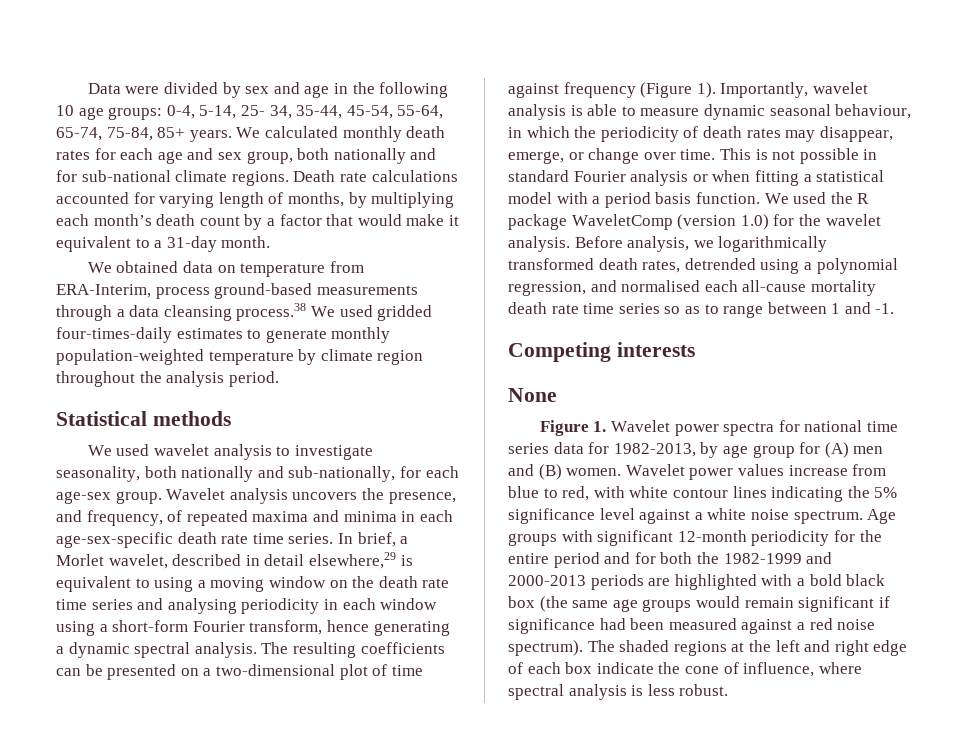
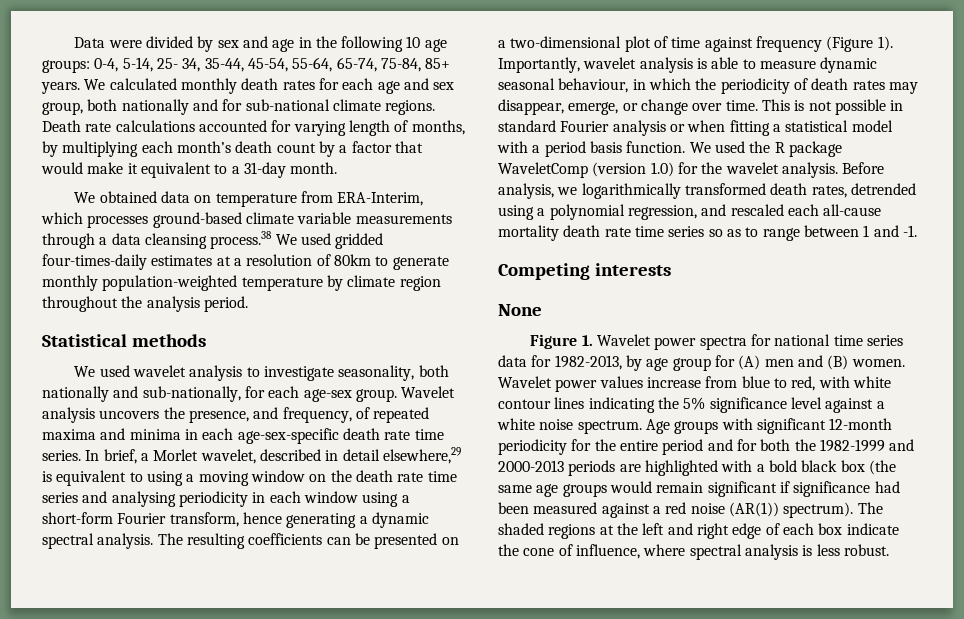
- We obtained data on temperature from ERA-Interim, process ground-based measurements through a data cleansing process.38 We used gridded four-times-daily estimates to generate monthly population-weighted temperature by climate region throughout the analysis period.
+ We obtained data on temperature from ERA-Interim, which processes ground-based climate variable measurements through a data cleansing process.38 We used gridded four-times-daily estimates at a resolution of 80km to generate monthly population-weighted temperature by climate region throughout the analysis period.
- Before analysis, we logarithmically transformed death rates, detrended using a polynomial regression, and normalised each all-cause mortality death rate time series so as to range between 1 and -1.
+ Before analysis, we logarithmically transformed death rates, detrended using a polynomial regression, and rescaled each all-cause mortality death rate time series so as to range between 1 and -1.
- Age groups with significant 12-month periodicity for the entire period and for both the 1982-1999 and 2000-2013 periods are highlighted with a bold black box (the same age groups would remain significant if significance had been measured against a red noise spectrum).
+ Age groups with significant 12-month periodicity for the entire period and for both the 1982-1999 and 2000-2013 periods are highlighted with a bold black box (the same age groups would remain significant if significance had been measured against a red noise (AR(1)) spectrum).

